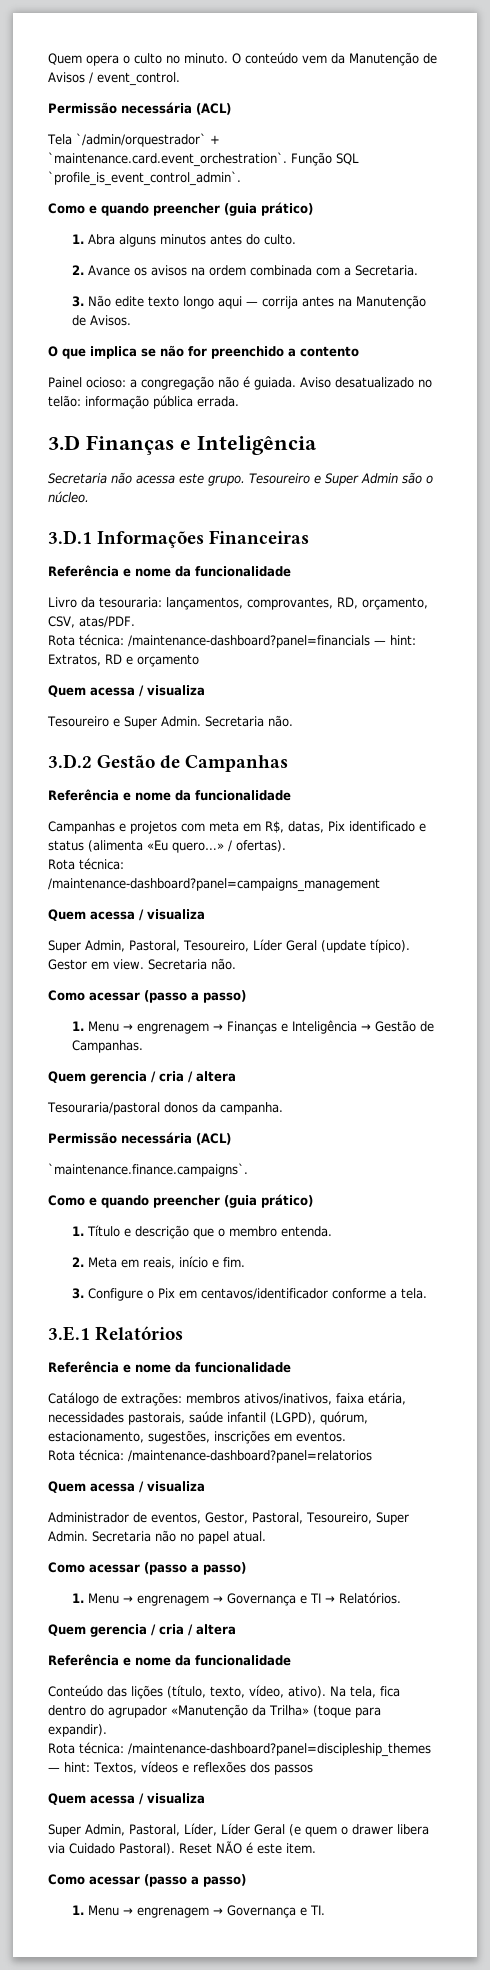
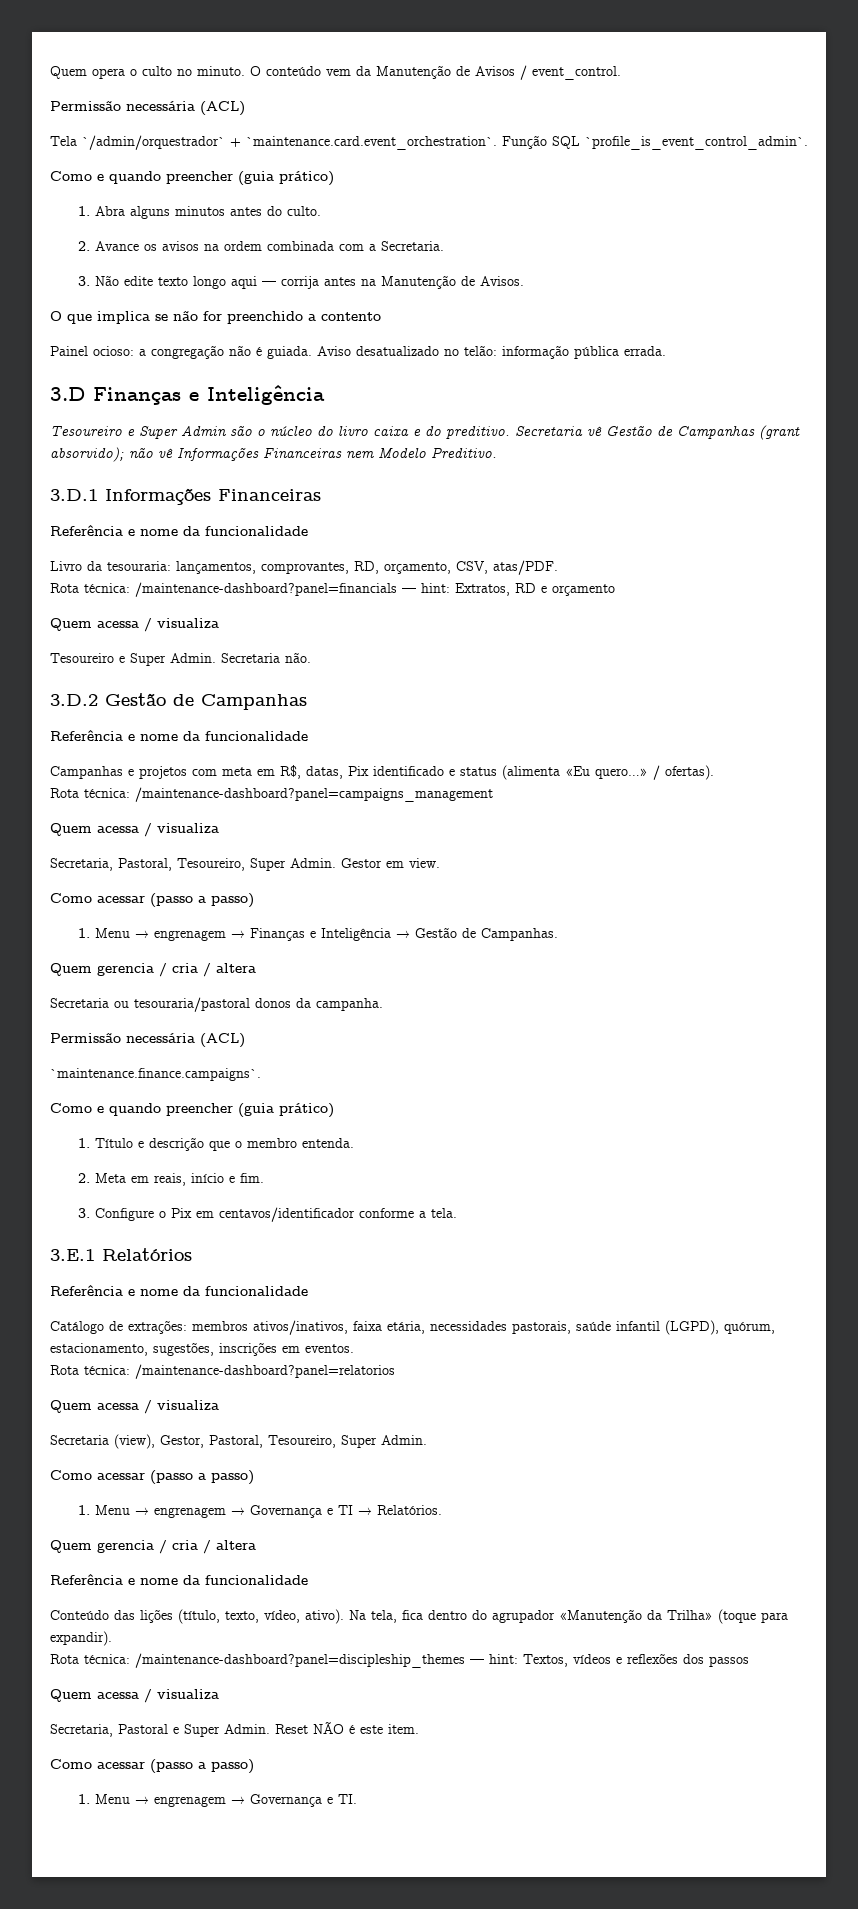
- Secretaria não acessa este grupo. Tesoureiro e Super Admin são o núcleo.
+ Tesoureiro e Super Admin são o núcleo do livro caixa e do preditivo. Secretaria vê Gestão de Campanhas (grant absorvido); não vê Informações Financeiras nem Modelo Preditivo.
- Super Admin, Pastoral, Tesoureiro, Líder Geral (update típico).
+ Secretaria, Pastoral, Tesoureiro, Super Admin.
- Gestor em view. Secretaria não.
+ Gestor em view.
- Tesouraria/pastoral donos da campanha.
+ Secretaria ou tesouraria/pastoral donos da campanha.
- Administrador de eventos, Gestor, Pastoral, Tesoureiro, Super Admin. Secretaria não no papel atual.
+ Secretaria (view), Gestor, Pastoral, Tesoureiro, Super Admin.
- Super Admin, Pastoral, Líder, Líder Geral (e quem o drawer libera via Cuidado Pastoral).
+ Secretaria, Pastoral e Super Admin.

